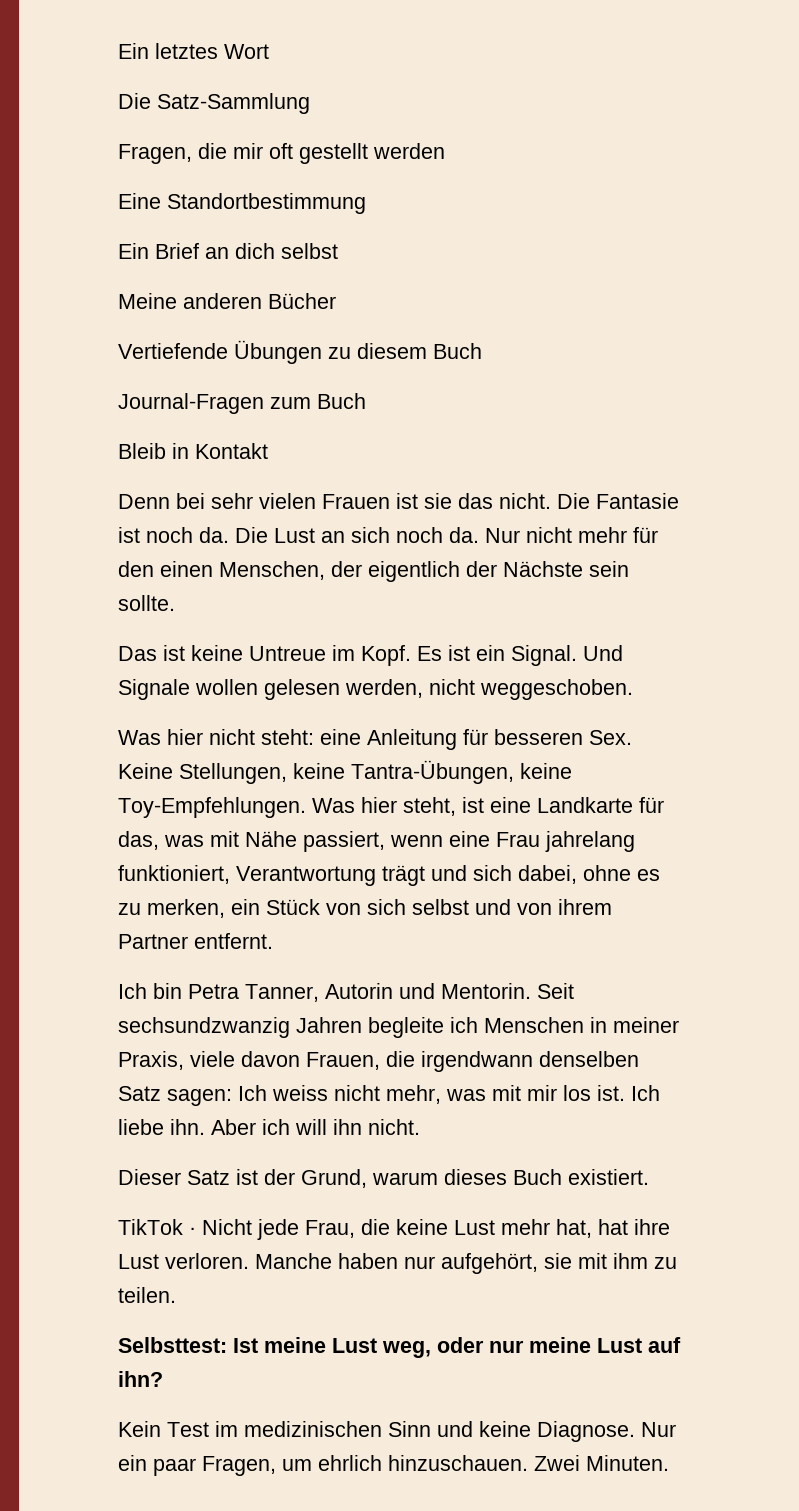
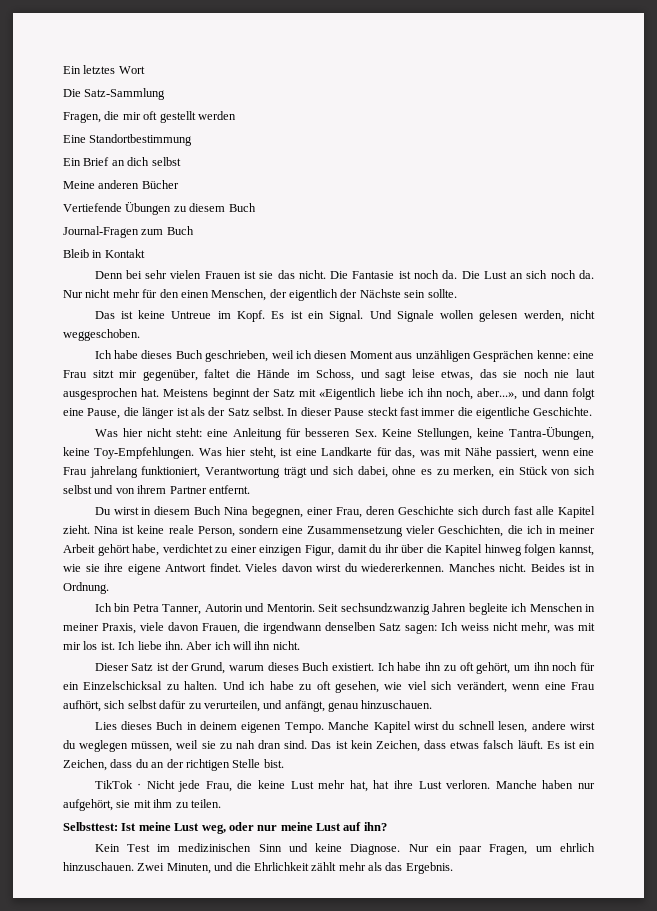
+ Ich habe dieses Buch geschrieben, weil ich diesen Moment aus unzähligen Gesprächen kenne: eine Frau sitzt mir gegenüber, faltet die Hände im Schoss, und sagt leise etwas, das sie noch nie laut ausgesprochen hat. Meistens beginnt der Satz mit «Eigentlich liebe ich ihn noch, aber...», und dann folgt eine Pause, die länger ist als der Satz selbst. In dieser Pause steckt fast immer die eigentliche Geschichte.
+ Du wirst in diesem Buch Nina begegnen, einer Frau, deren Geschichte sich durch fast alle Kapitel zieht. Nina ist keine reale Person, sondern eine Zusammensetzung vieler Geschichten, die ich in meiner Arbeit gehört habe, verdichtet zu einer einzigen Figur, damit du ihr über die Kapitel hinweg folgen kannst, wie sie ihre eigene Antwort findet. Vieles davon wirst du wiedererkennen. Manches nicht. Beides ist in Ordnung.
+ Ich habe ihn zu oft gehört, um ihn noch für ein Einzelschicksal zu halten. Und ich habe zu oft gesehen, wie viel sich verändert, wenn eine Frau aufhört, sich selbst dafür zu verurteilen, und anfängt, genau hinzuschauen.
+ Lies dieses Buch in deinem eigenen Tempo. Manche Kapitel wirst du schnell lesen, andere wirst du weglegen müssen, weil sie zu nah dran sind. Das ist kein Zeichen, dass etwas falsch läuft. Es ist ein Zeichen, dass du an der richtigen Stelle bist.
- Zwei Minuten.
+ Zwei Minuten, und die Ehrlichkeit zählt mehr als das Ergebnis.

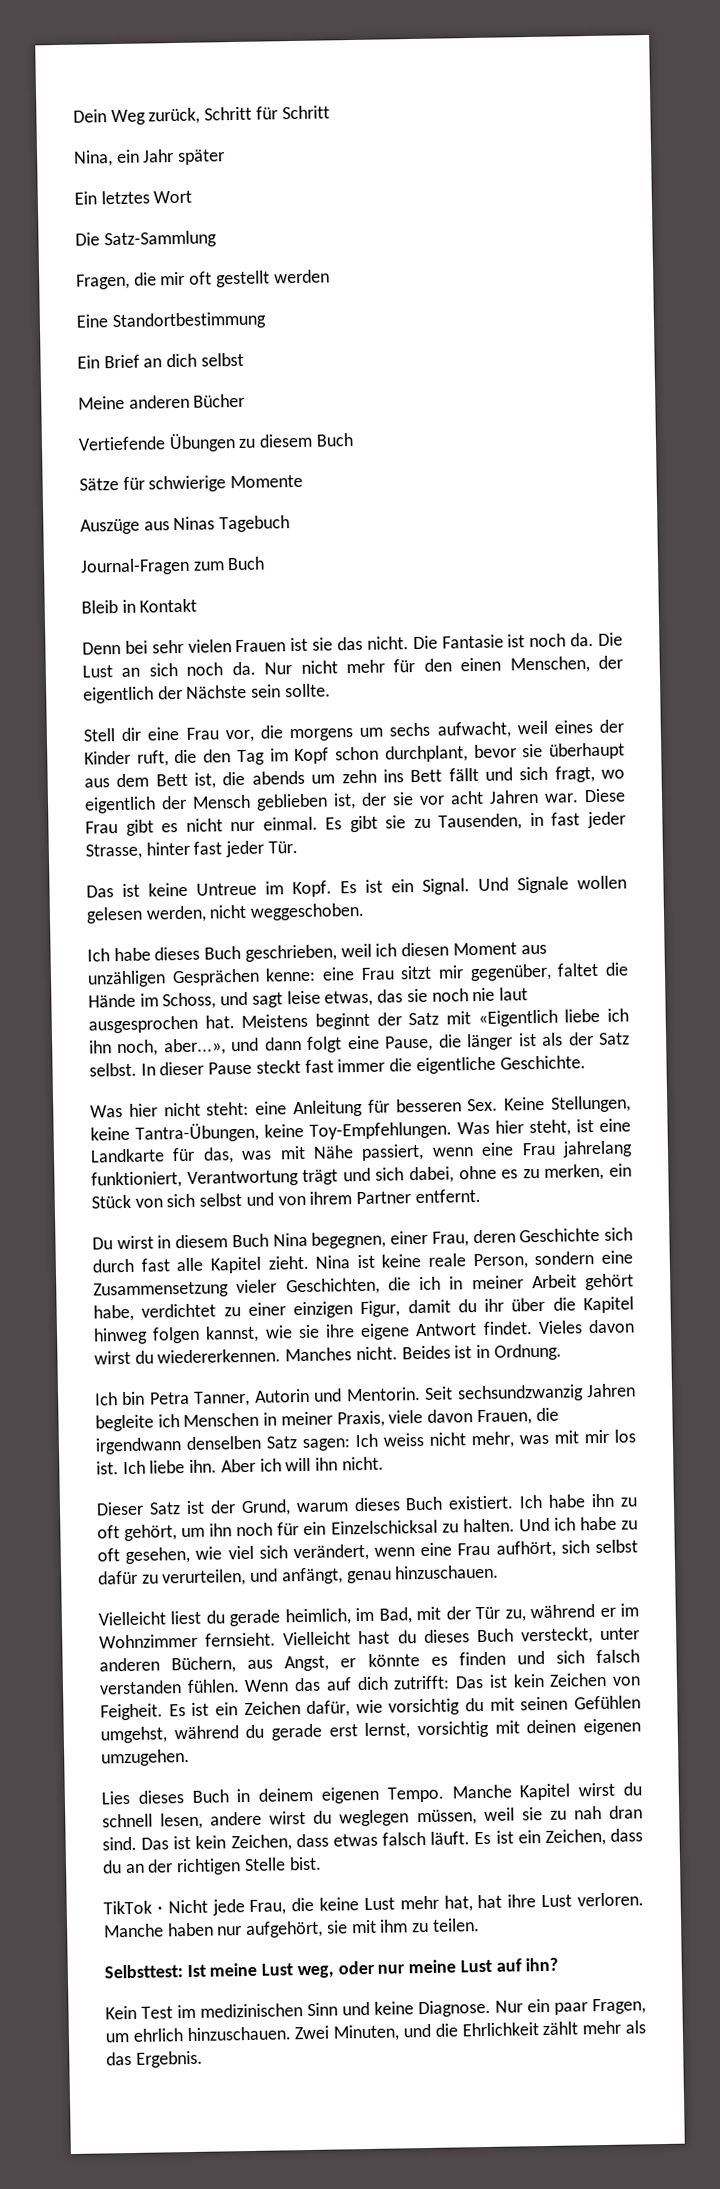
+ Dein Weg zurück, Schritt für Schritt
+ Nina, ein Jahr später
+ Sätze für schwierige Momente
+ Auszüge aus Ninas Tagebuch
+ Stell dir eine Frau vor, die morgens um sechs aufwacht, weil eines der Kinder ruft, die den Tag im Kopf schon durchplant, bevor sie überhaupt aus dem Bett ist, die abends um zehn ins Bett fällt und sich fragt, wo eigentlich der Mensch geblieben ist, der sie vor acht Jahren war. Diese Frau gibt es nicht nur einmal. Es gibt sie zu Tausenden, in fast jeder Strasse, hinter fast jeder Tür.
+ Vielleicht liest du gerade heimlich, im Bad, mit der Tür zu, während er im Wohnzimmer fernsieht. Vielleicht hast du dieses Buch versteckt, unter anderen Büchern, aus Angst, er könnte es finden und sich falsch verstanden fühlen. Wenn das auf dich zutrifft: Das ist kein Zeichen von Feigheit. Es ist ein Zeichen dafür, wie vorsichtig du mit seinen Gefühlen umgehst, während du gerade erst lernst, vorsichtig mit deinen eigenen umzugehen.

